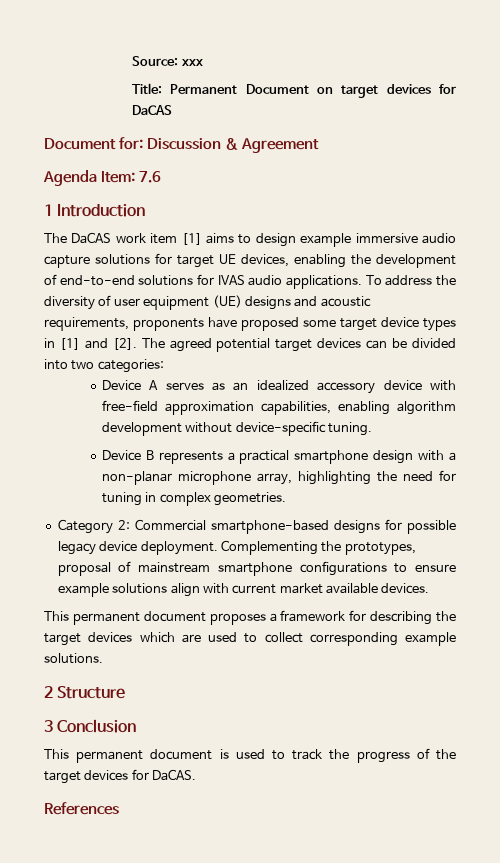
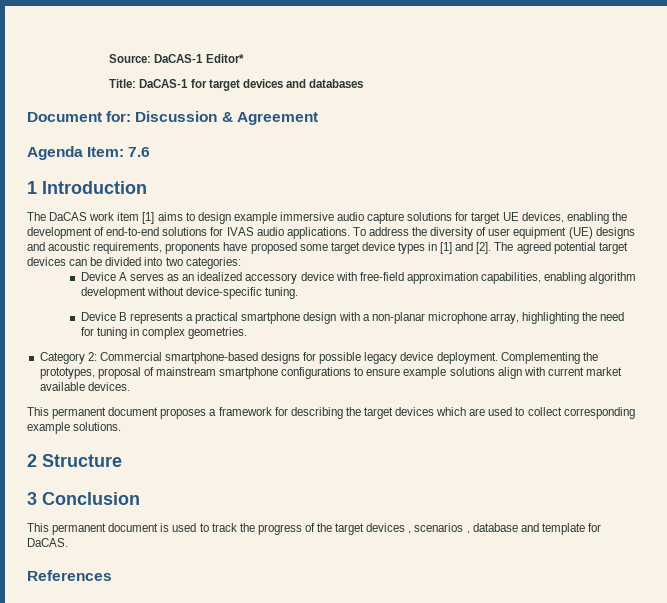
- Source: xxx
+ Source: DaCAS-1 Editor*
- Title: Permanent Document on target devices for DaCAS
+ Title: DaCAS-1 for target devices and databases
- This permanent document is used to track the progress of the target devices for DaCAS.
+ This permanent document is used to track the progress of the target devices , scenarios , database and template for DaCAS.

